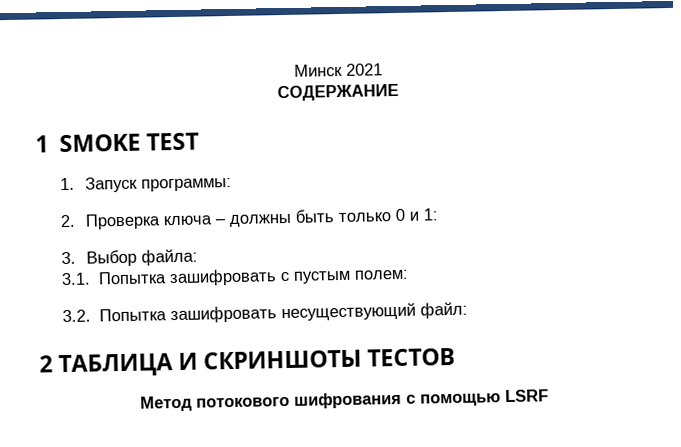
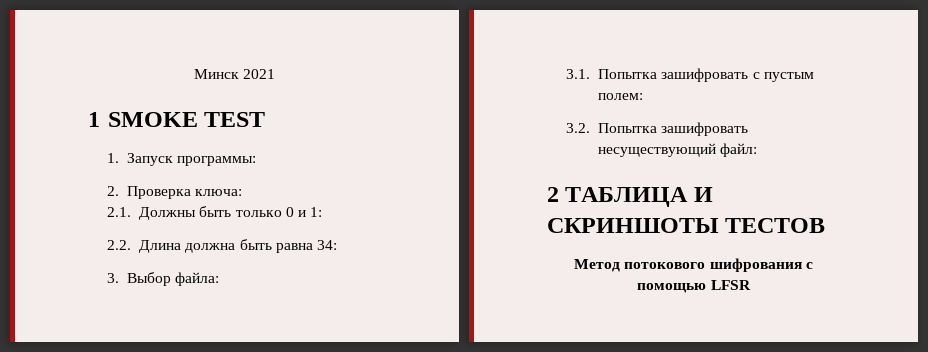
- СОДЕРЖАНИЕ
- 2. Проверка ключа – должны быть только 0 и 1:
+ 2. Проверка ключа:
+ 2.1. Должны быть только 0 и 1:
+ 2.2. Длина должна быть равна 34:
- Метод потокового шифрования с помощью LSRF
+ Метод потокового шифрования с помощью LFSR

